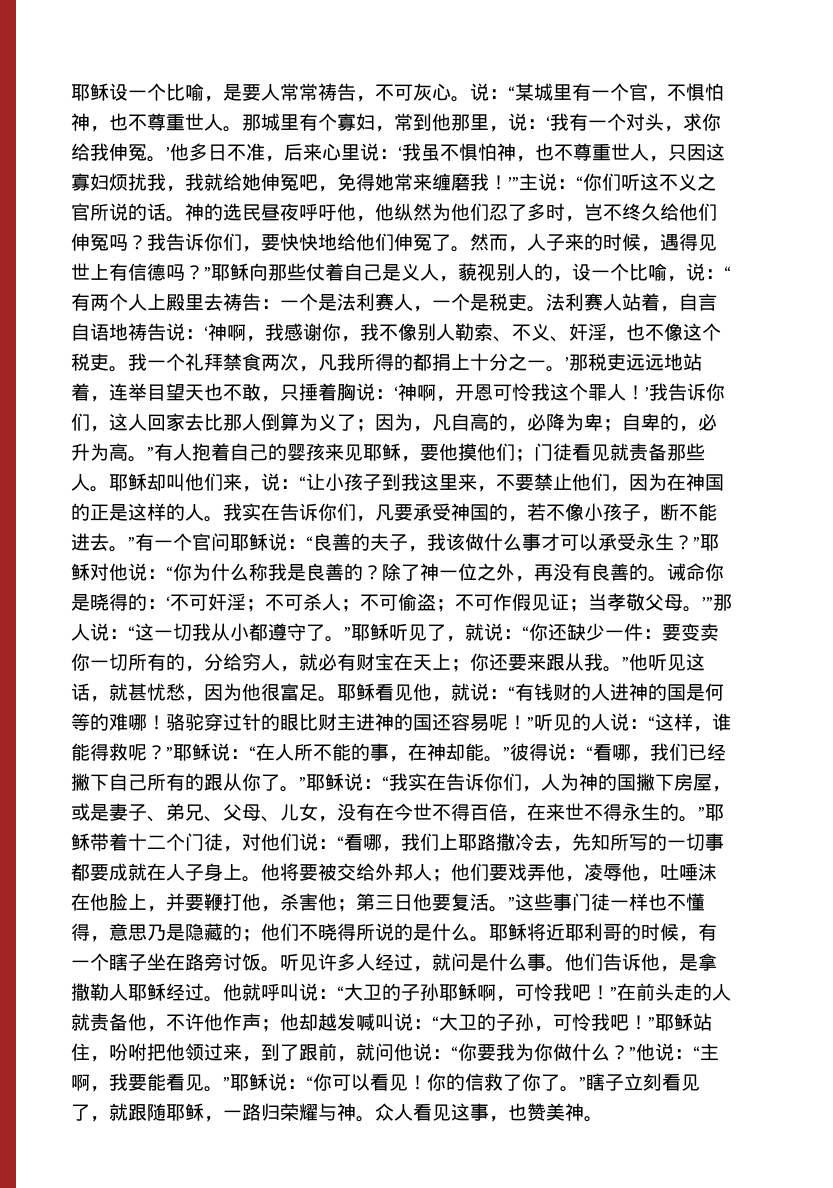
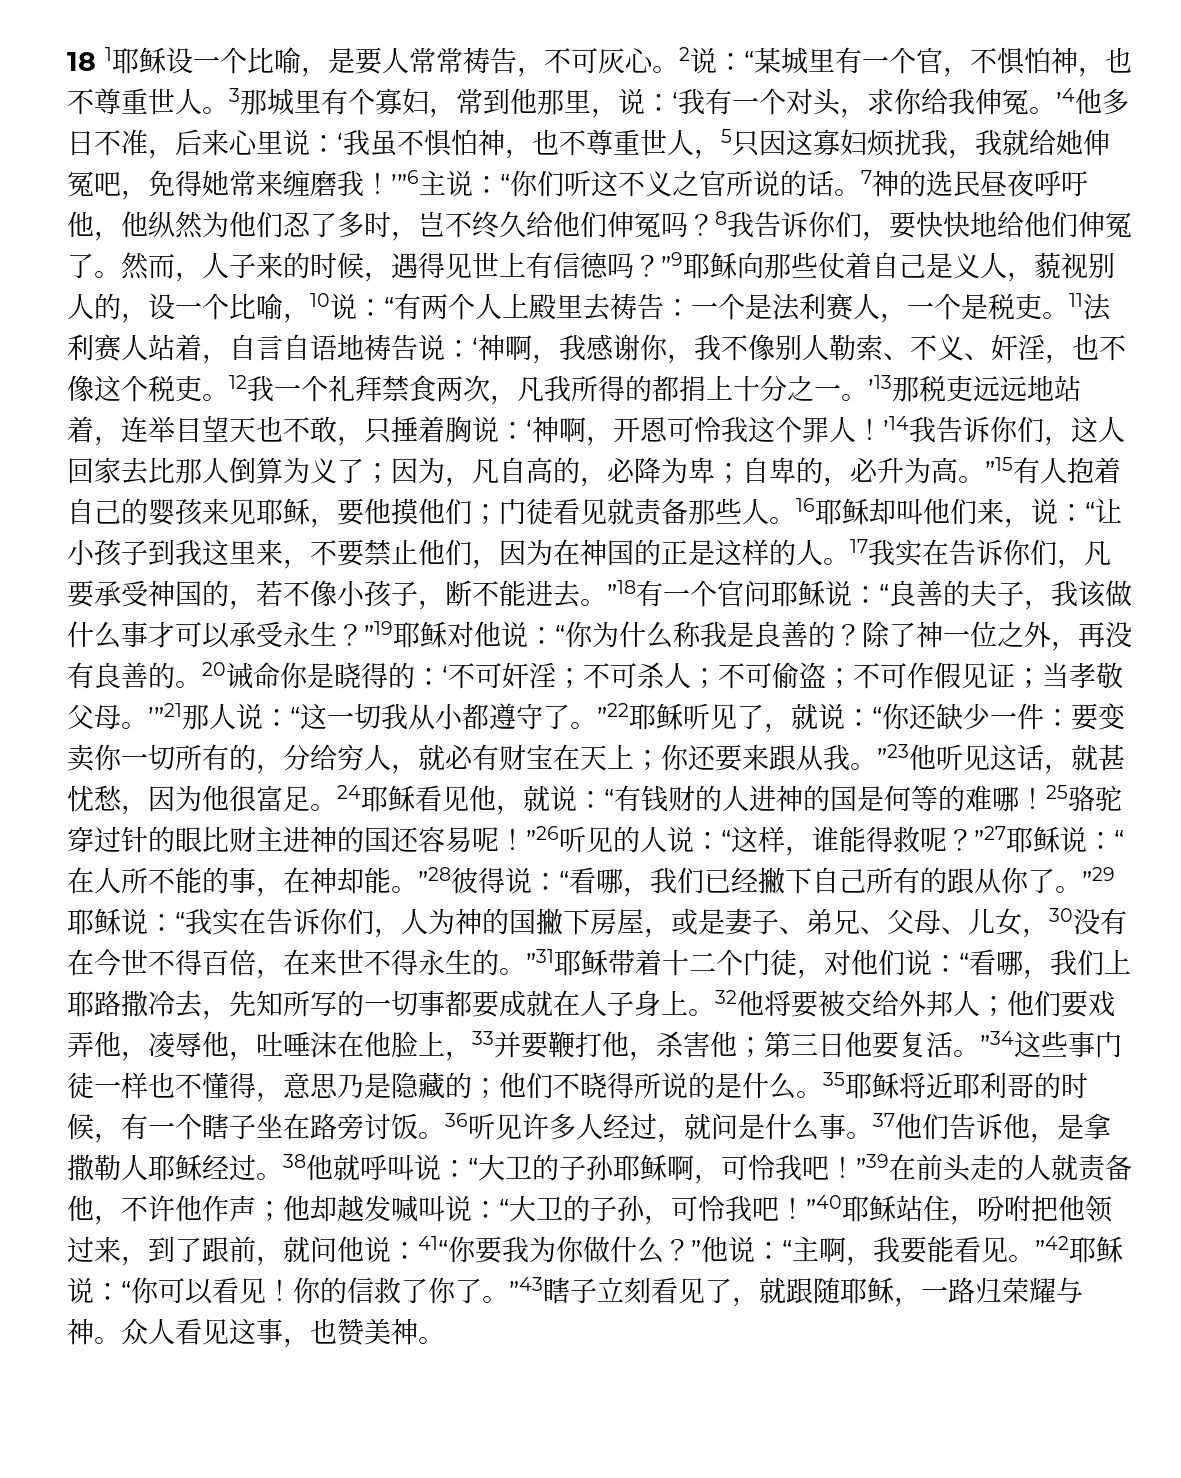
- 耶稣设一个比喻，是要人常常祷告，不可灰心。
+ 18 1耶稣设一个比喻，是要人常常祷告，不可灰心。
- 说：“某城里有一个官，不惧怕神，也不尊重世人。
+ 2说：“某城里有一个官，不惧怕神，也不尊重世人。
- 那城里有个寡妇，常到他那里，说：‘我有一个对头，求你给我伸冤。’他多日不准，后来心里说：‘我虽不惧怕神，也不尊重世人，只因这寡妇烦扰我，我就给她伸冤吧，免得她常来缠磨我！’”主说：“你们听这不义之官所说的话。
+ 3那城里有个寡妇，常到他那里，说：‘我有一个对头，求你给我伸冤。’4他多日不准，后来心里说：‘我虽不惧怕神，也不尊重世人，5只因这寡妇烦扰我，我就给她伸冤吧，免得她常来缠磨我！’”6主说：“你们听这不义之官所说的话。
- 神的选民昼夜呼吁他，他纵然为他们忍了多时，岂不终久给他们伸冤吗？
+ 7神的选民昼夜呼吁他，他纵然为他们忍了多时，岂不终久给他们伸冤吗？
- 我告诉你们，要快快地给他们伸冤了。
+ 8我告诉你们，要快快地给他们伸冤了。
- 然而，人子来的时候，遇得见世上有信德吗？”耶稣向那些仗着自己是义人，藐视别人的，设一个比喻，说：“有两个人上殿里去祷告：一个是法利赛人，一个是税吏。
+ 然而，人子来的时候，遇得见世上有信德吗？”9耶稣向那些仗着自己是义人，藐视别人的，设一个比喻，10说：“有两个人上殿里去祷告：一个是法利赛人，一个是税吏。
- 法利赛人站着，自言自语地祷告说：‘神啊，我感谢你，我不像别人勒索、不义、奸淫，也不像这个税吏。
+ 11法利赛人站着，自言自语地祷告说：‘神啊，我感谢你，我不像别人勒索、不义、奸淫，也不像这个税吏。
- 我一个礼拜禁食两次，凡我所得的都捐上十分之一。’那税吏远远地站着，连举目望天也不敢，只捶着胸说：
+ 12我一个礼拜禁食两次，凡我所得的都捐上十分之一。’13那税吏远远地站着，连举目望天也不敢，只捶着胸说：
- ‘神啊，开恩可怜我这个罪人！’我告诉你们，这人回家去比那人倒算为义了；
+ ‘神啊，开恩可怜我这个罪人！’14我告诉你们，这人回家去比那人倒算为义了；
- 自卑的，必升为高。”有人抱着自己的婴孩来见耶稣，要他摸他们；
+ 自卑的，必升为高。”15有人抱着自己的婴孩来见耶稣，要他摸他们；
- 耶稣却叫他们来，说：“让小孩子到我这里来，不要禁止他们，因为在神国的正是这样的人。
+ 16耶稣却叫他们来，说：“让小孩子到我这里来，不要禁止他们，因为在神国的正是这样的人。
- 我实在告诉你们，凡要承受神国的，若不像小孩子，断不能进去。”有一个官问耶稣说：“良善的夫子，我该做什么事才可以承受永生？”耶稣对他说：“你为什么称我是良善的？
+ 17我实在告诉你们，凡要承受神国的，若不像小孩子，断不能进去。”18有一个官问耶稣说：“良善的夫子，我该做什么事才可以承受永生？”19耶稣对他说：“你为什么称我是良善的？
- 诫命你是晓得的：
+ 20诫命你是晓得的：
- 当孝敬父母。’”那人说：
+ 当孝敬父母。’”21那人说：
- “这一切我从小都遵守了。”耶稣听见了，就说：
+ “这一切我从小都遵守了。”22耶稣听见了，就说：
- 你还要来跟从我。”他听见这话，就甚忧愁，因为他很富足。
+ 你还要来跟从我。”23他听见这话，就甚忧愁，因为他很富足。
- 耶稣看见他，就说：“有钱财的人进神的国是何等的难哪！
+ 24耶稣看见他，就说：“有钱财的人进神的国是何等的难哪！
- 骆驼穿过针的眼比财主进神的国还容易呢！”听见的人说：
+ 25骆驼穿过针的眼比财主进神的国还容易呢！”26听见的人说：
- “这样，谁能得救呢？”耶稣说：
+ “这样，谁能得救呢？”27耶稣说：
- “在人所不能的事，在神却能。”彼得说：
+ “在人所不能的事，在神却能。”28彼得说：
- “看哪，我们已经撇下自己所有的跟从你了。”耶稣说：
+ “看哪，我们已经撇下自己所有的跟从你了。”29耶稣说：
- “我实在告诉你们，人为神的国撇下房屋，或是妻子、弟兄、父母、儿女，没有在今世不得百倍，在来世不得永生的。”耶稣带着十二个门徒，对他们说：
+ “我实在告诉你们，人为神的国撇下房屋，或是妻子、弟兄、父母、儿女，30没有在今世不得百倍，在来世不得永生的。”31耶稣带着十二个门徒，对他们说：
- 他将要被交给外邦人；他们要戏弄他，凌辱他，吐唾沫在他脸上，并要鞭打他，杀害他；第三日他要复活。”这些事门徒一样也不懂得，意思乃是隐藏的；他们不晓得所说的是什么。
+ 32他将要被交给外邦人；他们要戏弄他，凌辱他，吐唾沫在他脸上，33并要鞭打他，杀害他；第三日他要复活。”34这些事门徒一样也不懂得，意思乃是隐藏的；他们不晓得所说的是什么。
- 耶稣将近耶利哥的时候，有一个瞎子坐在路旁讨饭。
+ 35耶稣将近耶利哥的时候，有一个瞎子坐在路旁讨饭。
- 听见许多人经过，就问是什么事。
+ 36听见许多人经过，就问是什么事。
- 他们告诉他，是拿撒勒人耶稣经过。
+ 37他们告诉他，是拿撒勒人耶稣经过。
- 他就呼叫说：“大卫的子孙耶稣啊，可怜我吧！”在前头走的人就责备他，不许他作声；他却越发喊叫说：“大卫的子孙，可怜我吧！”耶稣站住，吩咐把他领过来，到了跟前，就问他说：“你要我为你做什么？”他说：“主啊，我要能看见。”耶稣说：“你可以看见！
+ 38他就呼叫说：“大卫的子孙耶稣啊，可怜我吧！”39在前头走的人就责备他，不许他作声；他却越发喊叫说：“大卫的子孙，可怜我吧！”40耶稣站住，吩咐把他领过来，到了跟前，就问他说：41“你要我为你做什么？”他说：“主啊，我要能看见。”42耶稣说：“你可以看见！
- 你的信救了你了。”瞎子立刻看见了，就跟随耶稣，一路归荣耀与神。
+ 你的信救了你了。”43瞎子立刻看见了，就跟随耶稣，一路归荣耀与神。

